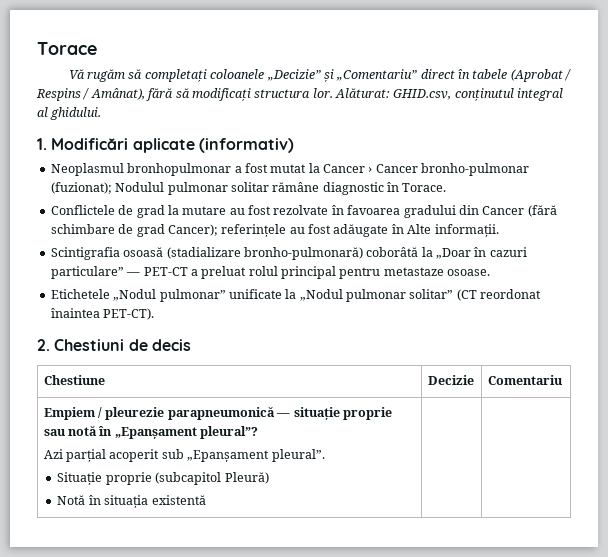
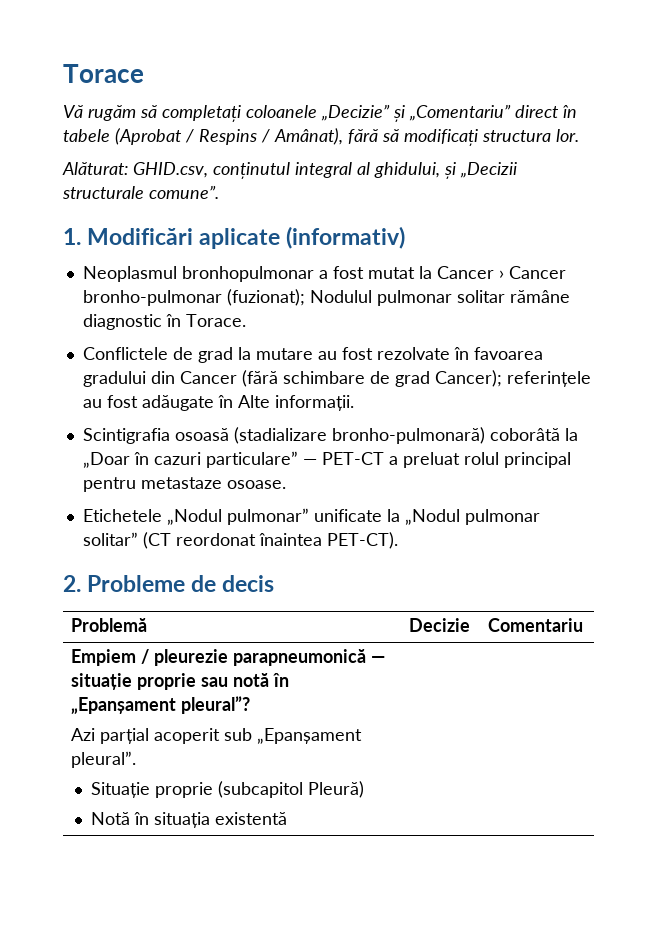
- Vă rugăm să completați coloanele „Decizie” și „Comentariu” direct în tabele (Aprobat / Respins / Amânat), fără să modificați structura lor. Alăturat: GHID.csv, conținutul integral al ghidului.
+ Vă rugăm să completați coloanele „Decizie” și „Comentariu” direct în tabele (Aprobat / Respins / Amânat), fără să modificați structura lor.
+ Alăturat: GHID.csv, conținutul integral al ghidului, și „Decizii structurale comune”.
- 2. Chestiuni de decis
+ 2. Probleme de decis
- Chestiune | Decizie | Comentariu
+ Problemă | Decizie | Comentariu

